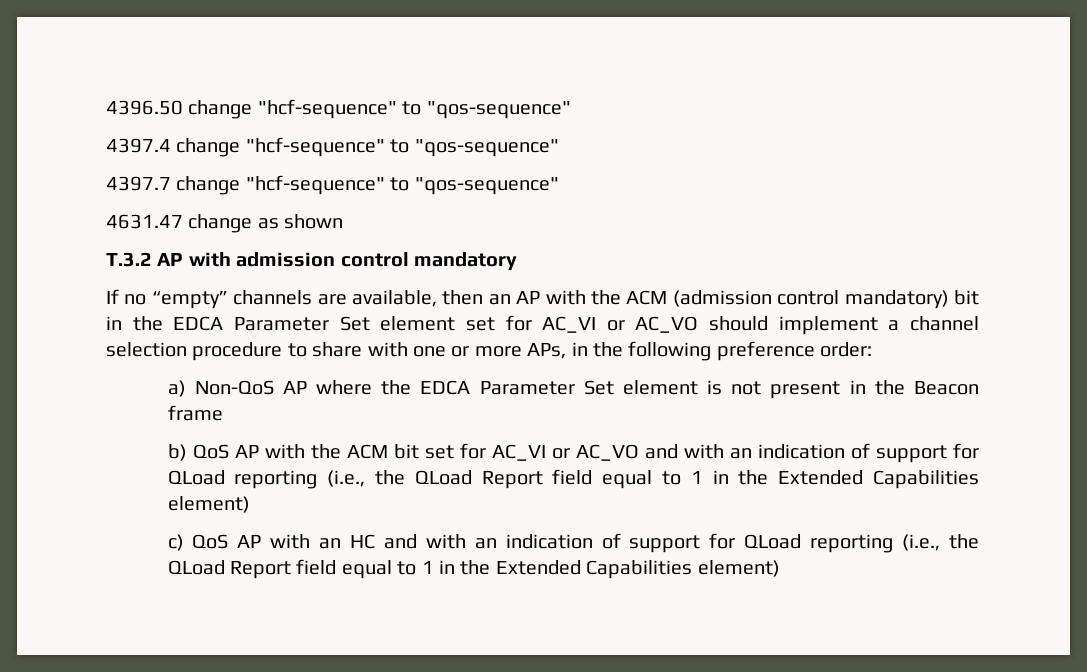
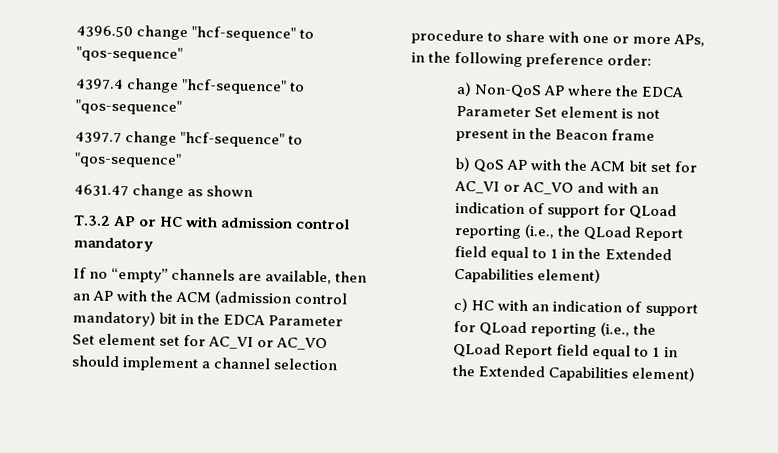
- T.3.2 AP with admission control mandatory
+ T.3.2 AP or HC with admission control mandatory
- c) QoS AP with an HC and with an indication of support for QLoad reporting (i.e., the QLoad Report field equal to 1 in the Extended Capabilities element)
+ c) HC with an indication of support for QLoad reporting (i.e., the QLoad Report field equal to 1 in the Extended Capabilities element)

